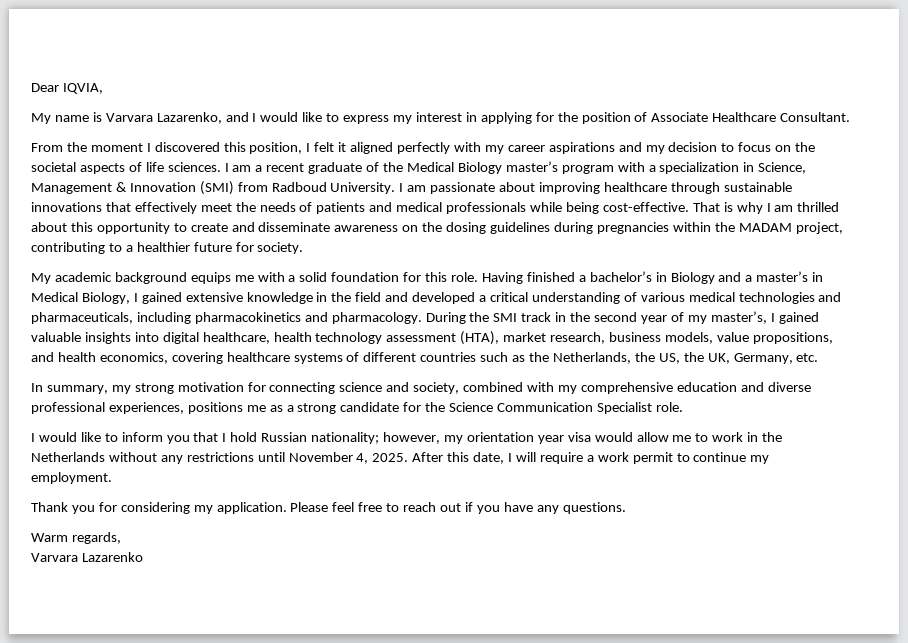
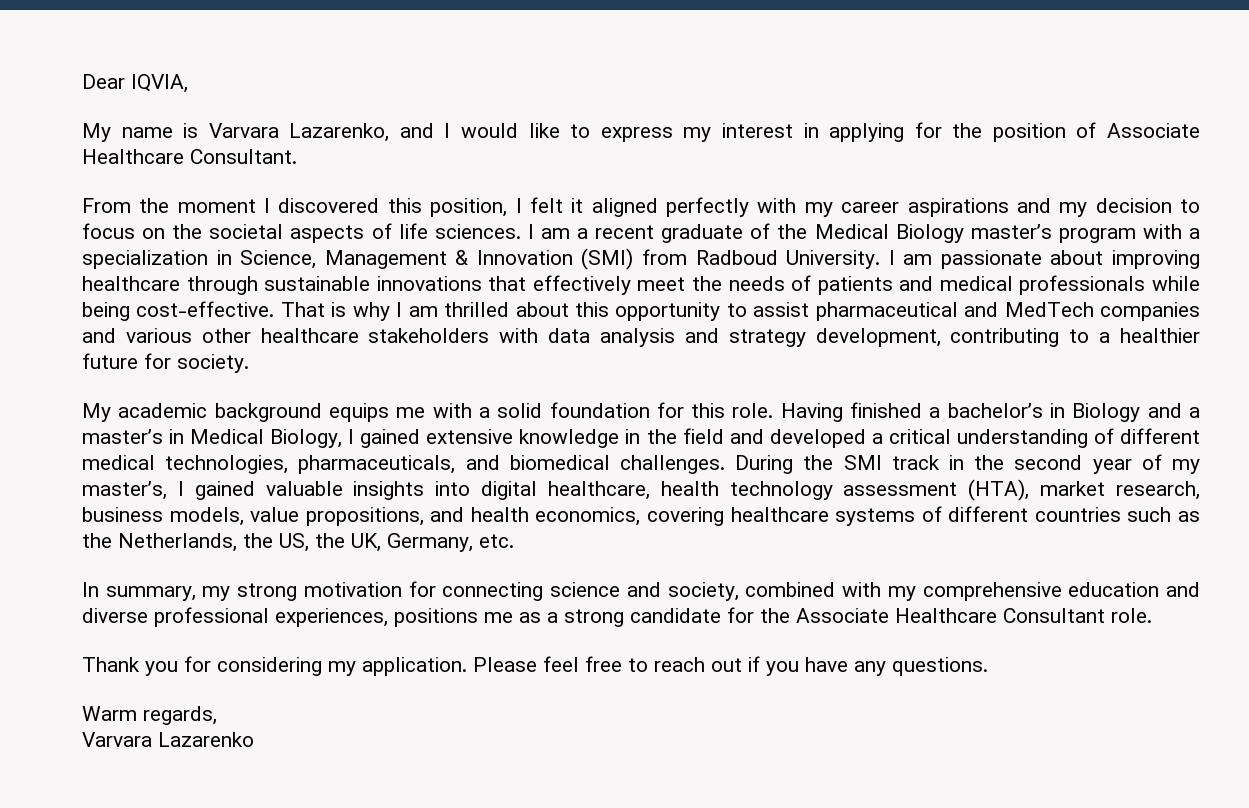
- That is why I am thrilled about this opportunity to create and disseminate awareness on the dosing guidelines during pregnancies within the MADAM project, contributing to a healthier future for society.
+ That is why I am thrilled about this opportunity to assist pharmaceutical and MedTech companies and various other healthcare stakeholders with data analysis and strategy development, contributing to a healthier future for society.
- Having finished a bachelor’s in Biology and a master’s in Medical Biology, I gained extensive knowledge in the field and developed a critical understanding of various medical technologies and pharmaceuticals, including pharmacokinetics and pharmacology.
+ Having finished a bachelor’s in Biology and a master’s in Medical Biology, I gained extensive knowledge in the field and developed a critical understanding of different medical technologies, pharmaceuticals, and biomedical challenges.
- In summary, my strong motivation for connecting science and society, combined with my comprehensive education and diverse professional experiences, positions me as a strong candidate for the Science Communication Specialist role.
- I would like to inform you that I hold Russian nationality; however, my orientation year visa would allow me to work in the Netherlands without any restrictions until November 4, 2025. After this date, I will require a work permit to continue my employment.
+ In summary, my strong motivation for connecting science and society, combined with my comprehensive education and diverse professional experiences, positions me as a strong candidate for the Associate Healthcare Consultant role.

